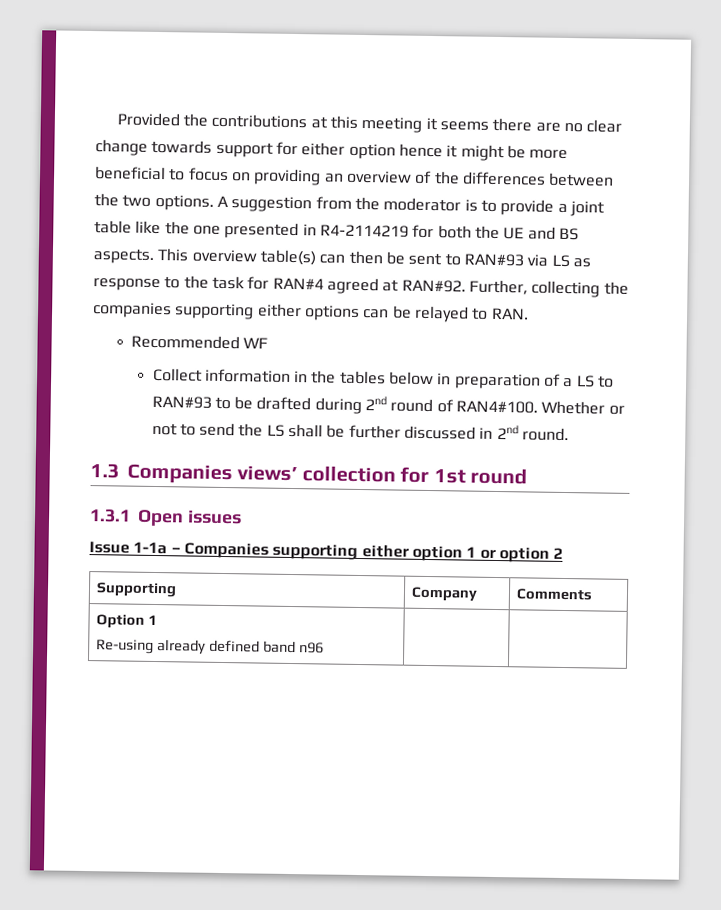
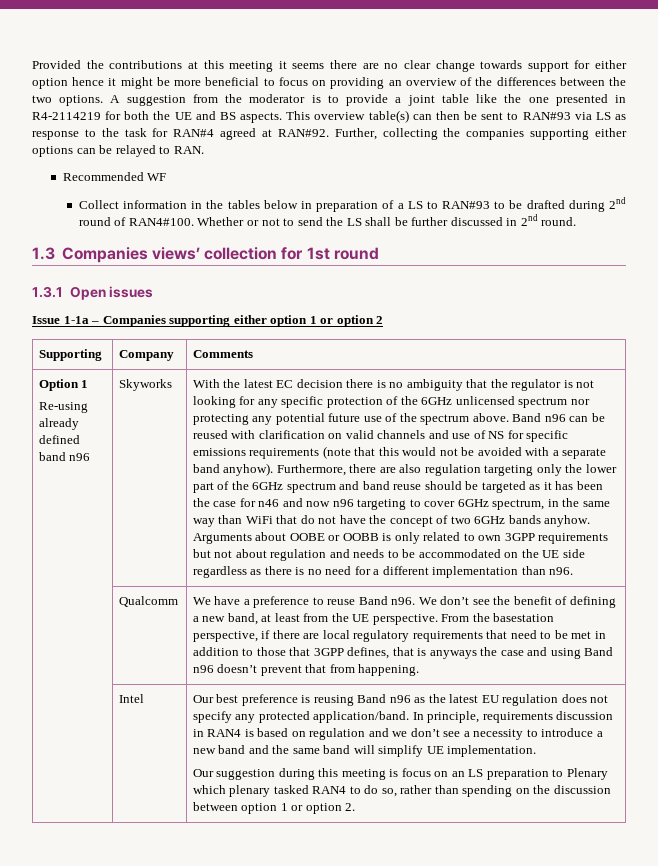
+ Skyworks | With the latest EC decision there is no ambiguity that the regulator is not looking for any specific protection of the 6GHz unlicensed spectrum nor protecting any potential future use of the spectrum above. Band n96 can be reused with clarification on valid channels and use of NS for specific emissions requirements (note that this would not be avoided with a separate band anyhow). Furthermore, there are also regulation targeting only the lower part of the 6GHz spectrum and band reuse should be targeted as it has been the case for n46 and now n96 targeting to cover 6GHz spectrum, in the same way than WiFi that do not have the concept of two 6GHz bands anyhow. Arguments about OOBE or OOBB is only related to own 3GPP requirements but not about regulation and needs to be accommodated on the UE side regardless as there is no need for a different implementation than n96.
+ | Qualcomm | We have a preference to reuse Band n96. We don’t see the benefit of defining a new band, at least from the UE perspective. From the basestation perspective, if there are local regulatory requirements that need to be met in addition to those that 3GPP defines, that is anyways the case and using Band n96 doesn’t prevent that from happening.
+ | Intel | Our best preference is reusing Band n96 as the latest EU regulation does not specify any protected application/band. In principle, requirements discussion in RAN4 is based on regulation and we don’t see a necessity to introduce a new band and the same band will simplify UE implementation.
+ Our suggestion during this meeting is focus on an LS preparation to Plenary which plenary tasked RAN4 to do so, rather than spending on the discussion between option 1 or option 2.

